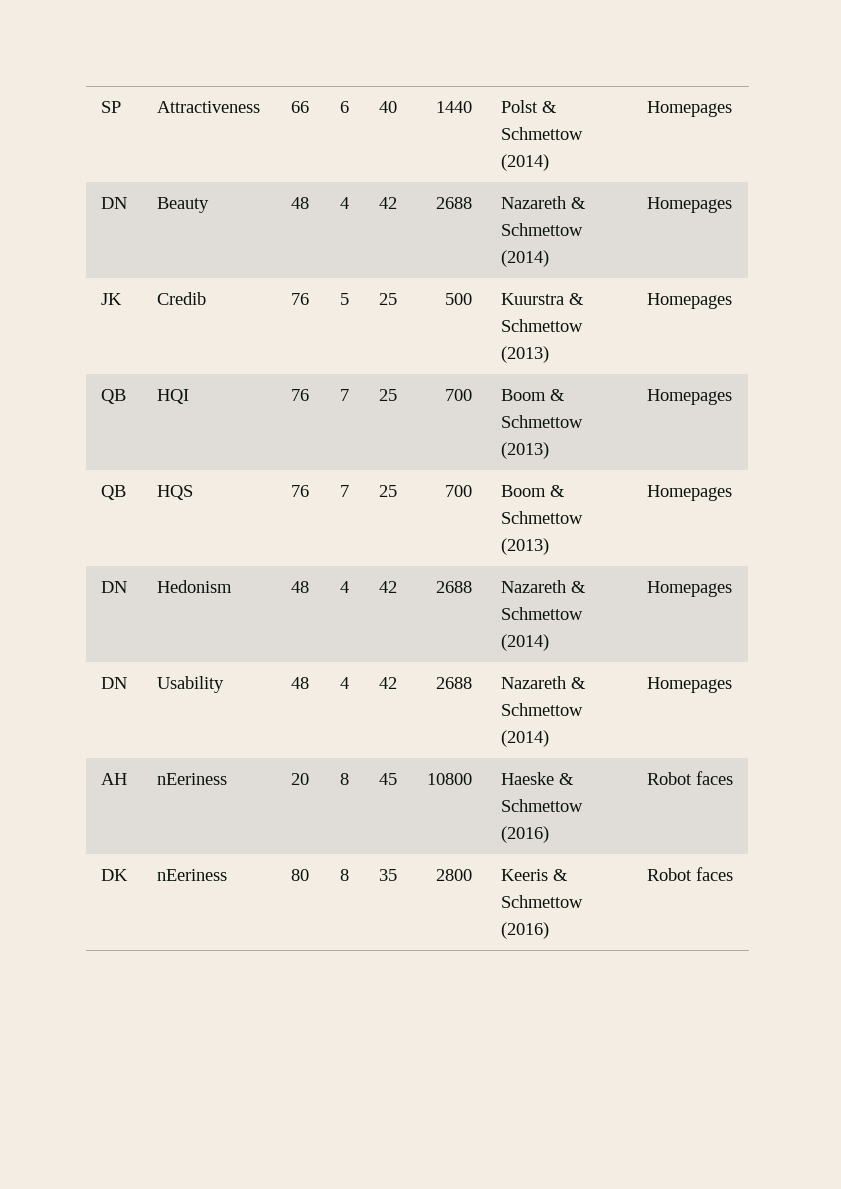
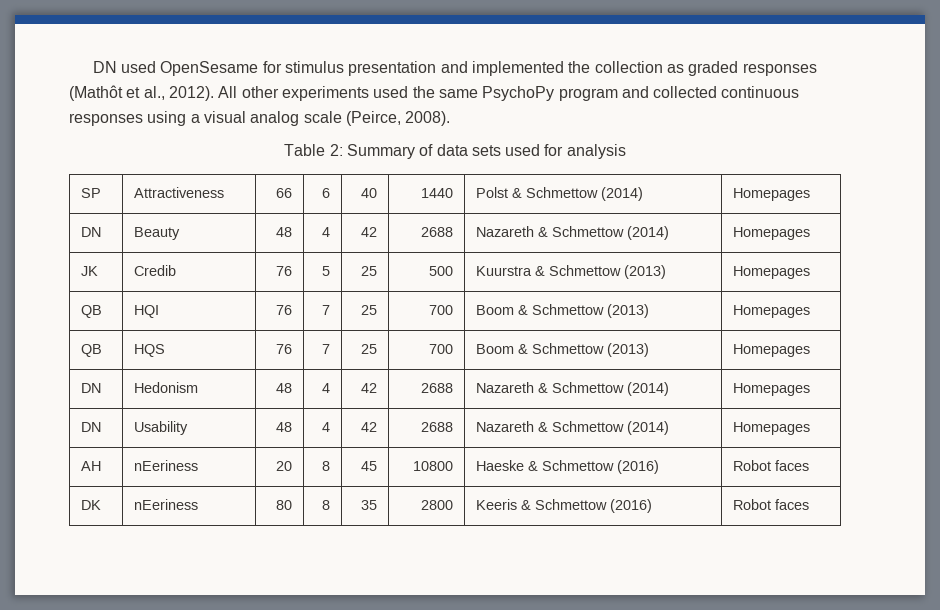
+ DN used OpenSesame for stimulus presentation and implemented the collection as graded responses (Mathôt et al., 2012). All other experiments used the same PsychoPy program and collected continuous responses using a visual analog scale (Peirce, 2008).
+ Table 2: Summary of data sets used for analysis

